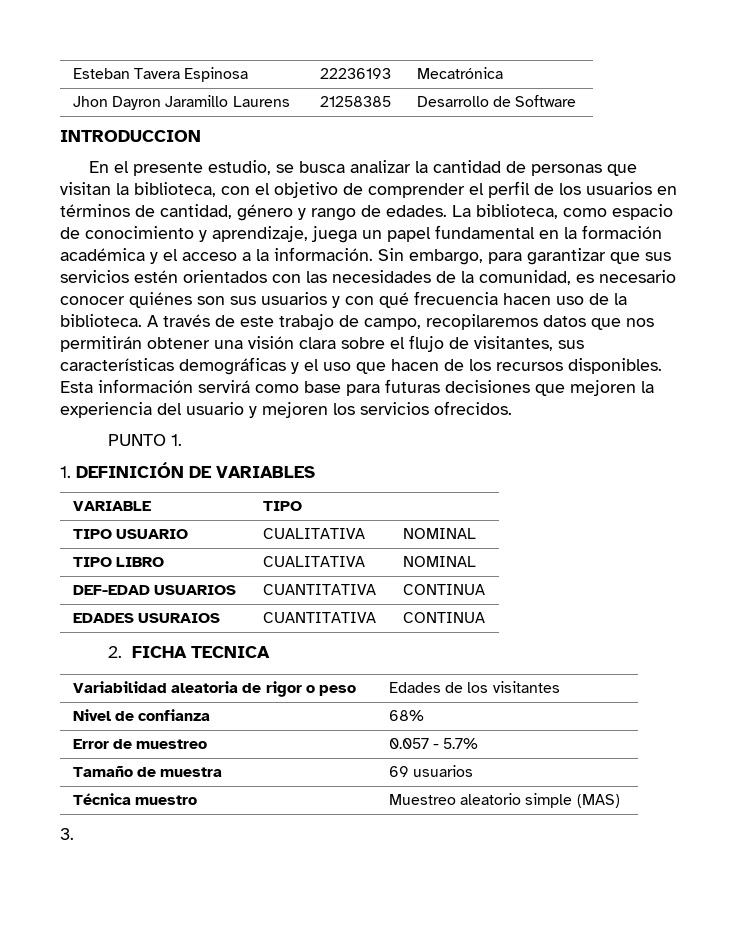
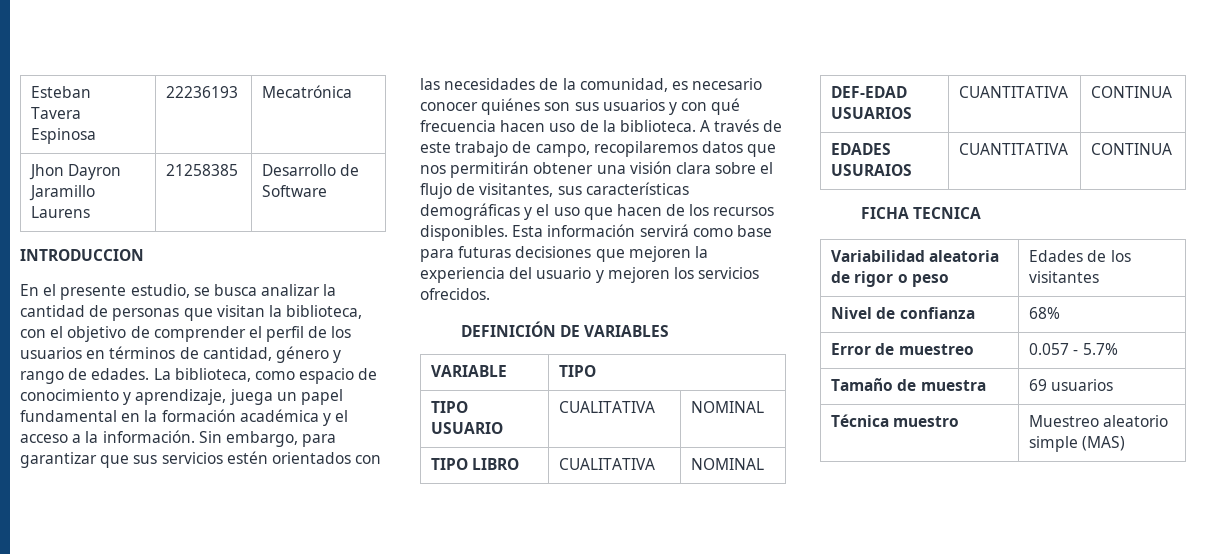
- PUNTO 1.
- 1. DEFINICIÓN DE VARIABLES
+ DEFINICIÓN DE VARIABLES
- 2. FICHA TECNICA
+ FICHA TECNICA
- 3.

